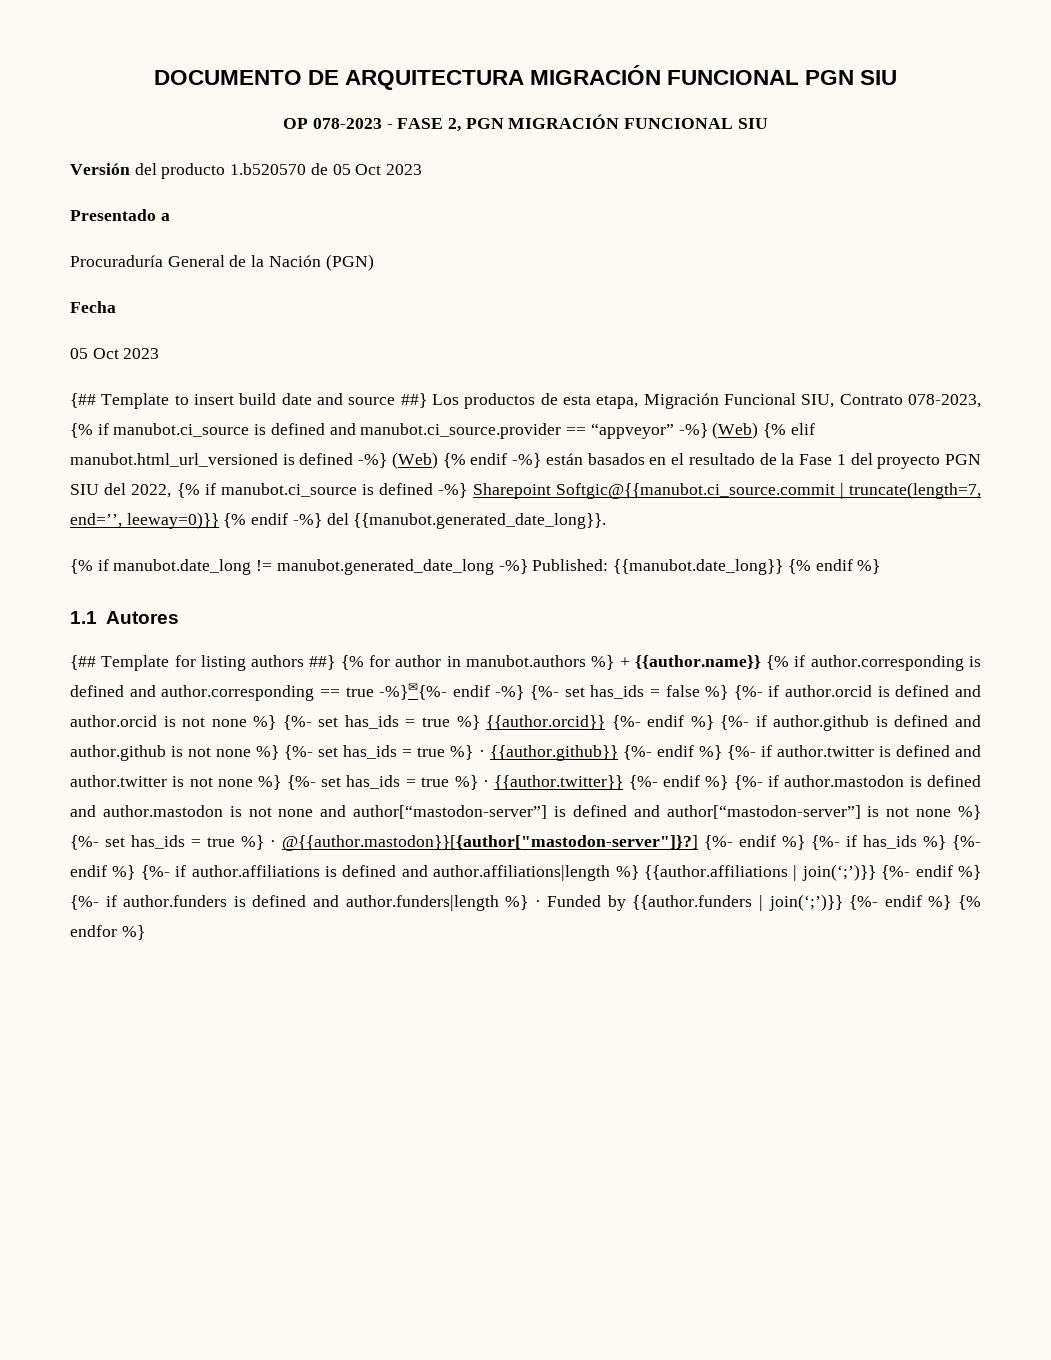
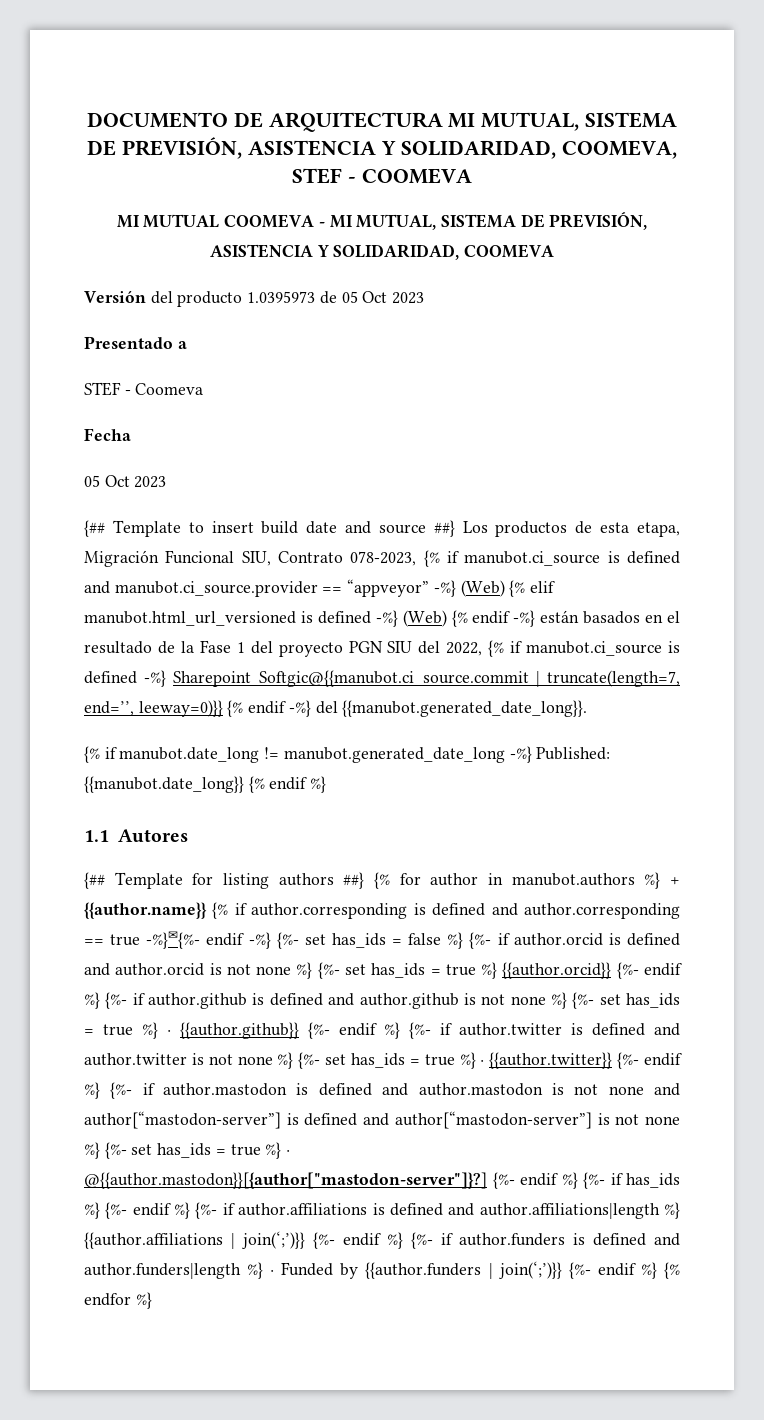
- DOCUMENTO DE ARQUITECTURA MIGRACIÓN FUNCIONAL PGN SIU
- OP 078-2023 - FASE 2, PGN MIGRACIÓN FUNCIONAL SIU
+ DOCUMENTO DE ARQUITECTURA MI MUTUAL, SISTEMA DE PREVISIÓN, ASISTENCIA Y SOLIDARIDAD, COOMEVA, STEF - COOMEVA
+ MI MUTUAL COOMEVA - MI MUTUAL, SISTEMA DE PREVISIÓN, ASISTENCIA Y SOLIDARIDAD, COOMEVA
- Versión del producto 1.b520570 de 05 Oct 2023
+ Versión del producto 1.0395973 de 05 Oct 2023
- Procuraduría General de la Nación (PGN)
+ STEF - Coomeva

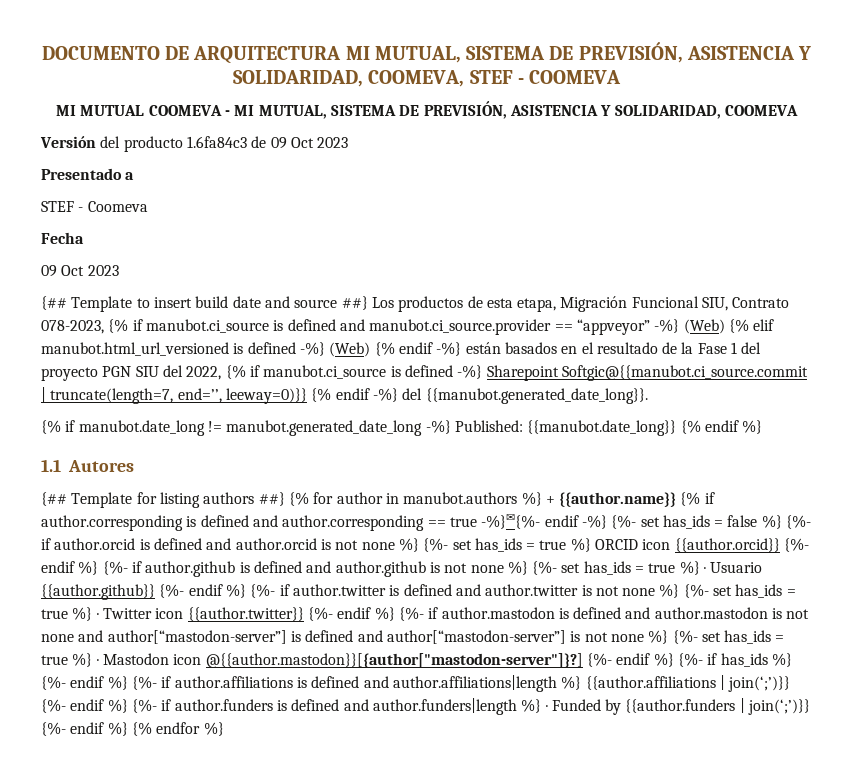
- Versión del producto 1.0395973 de 05 Oct 2023
+ Versión del producto 1.6fa84c3 de 09 Oct 2023
  Fecha
- 05 Oct 2023
+ 09 Oct 2023
- {## Template for listing authors ##} {% for author in manubot.authors %} + {{author.name}} {% if author.corresponding is defined and author.corresponding == true -%}✉{%- endif -%} {%- set has_ids = false %} {%- if author.orcid is defined and author.orcid is not none %} {%- set has_ids = true %} {{author.orcid}} {%- endif %} {%- if author.github is defined and author.github is not none %} {%- set has_ids = true %} · {{author.github}} {%- endif %} {%- if author.twitter is defined and author.twitter is not none %} {%- set has_ids = true %} · {{author.twitter}} {%- endif %} {%- if author.mastodon is defined and author.mastodon is not none and author[“mastodon-server”] is defined and author[“mastodon-server”] is not none %} {%- set has_ids = true %} · @{{author.mastodon}}[{author["mastodon-server"]}?]
+ {## Template for listing authors ##} {% for author in manubot.authors %} + {{author.name}} {% if author.corresponding is defined and author.corresponding == true -%}✉{%- endif -%} {%- set has_ids = false %} {%- if author.orcid is defined and author.orcid is not none %} {%- set has_ids = true %} ORCID icon {{author.orcid}} {%- endif %} {%- if author.github is defined and author.github is not none %} {%- set has_ids = true %} · Usuario {{author.github}} {%- endif %} {%- if author.twitter is defined and author.twitter is not none %} {%- set has_ids = true %} · Twitter icon {{author.twitter}} {%- endif %} {%- if author.mastodon is defined and author.mastodon is not none and author[“mastodon-server”] is defined and author[“mastodon-server”] is not none %} {%- set has_ids = true %} · Mastodon icon @{{author.mastodon}}[{author["mastodon-server"]}?]

